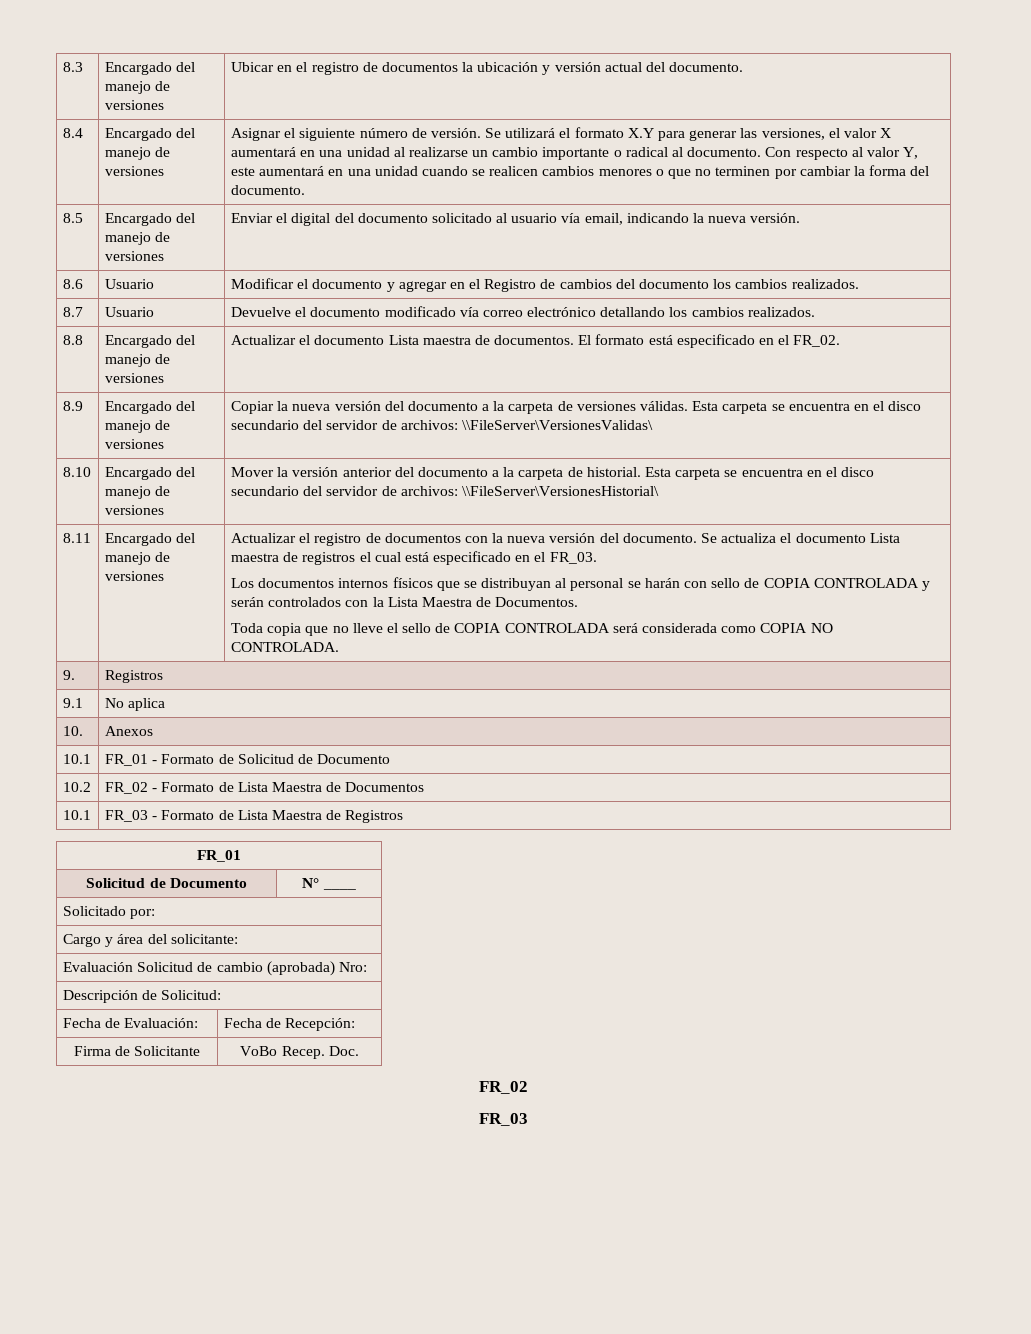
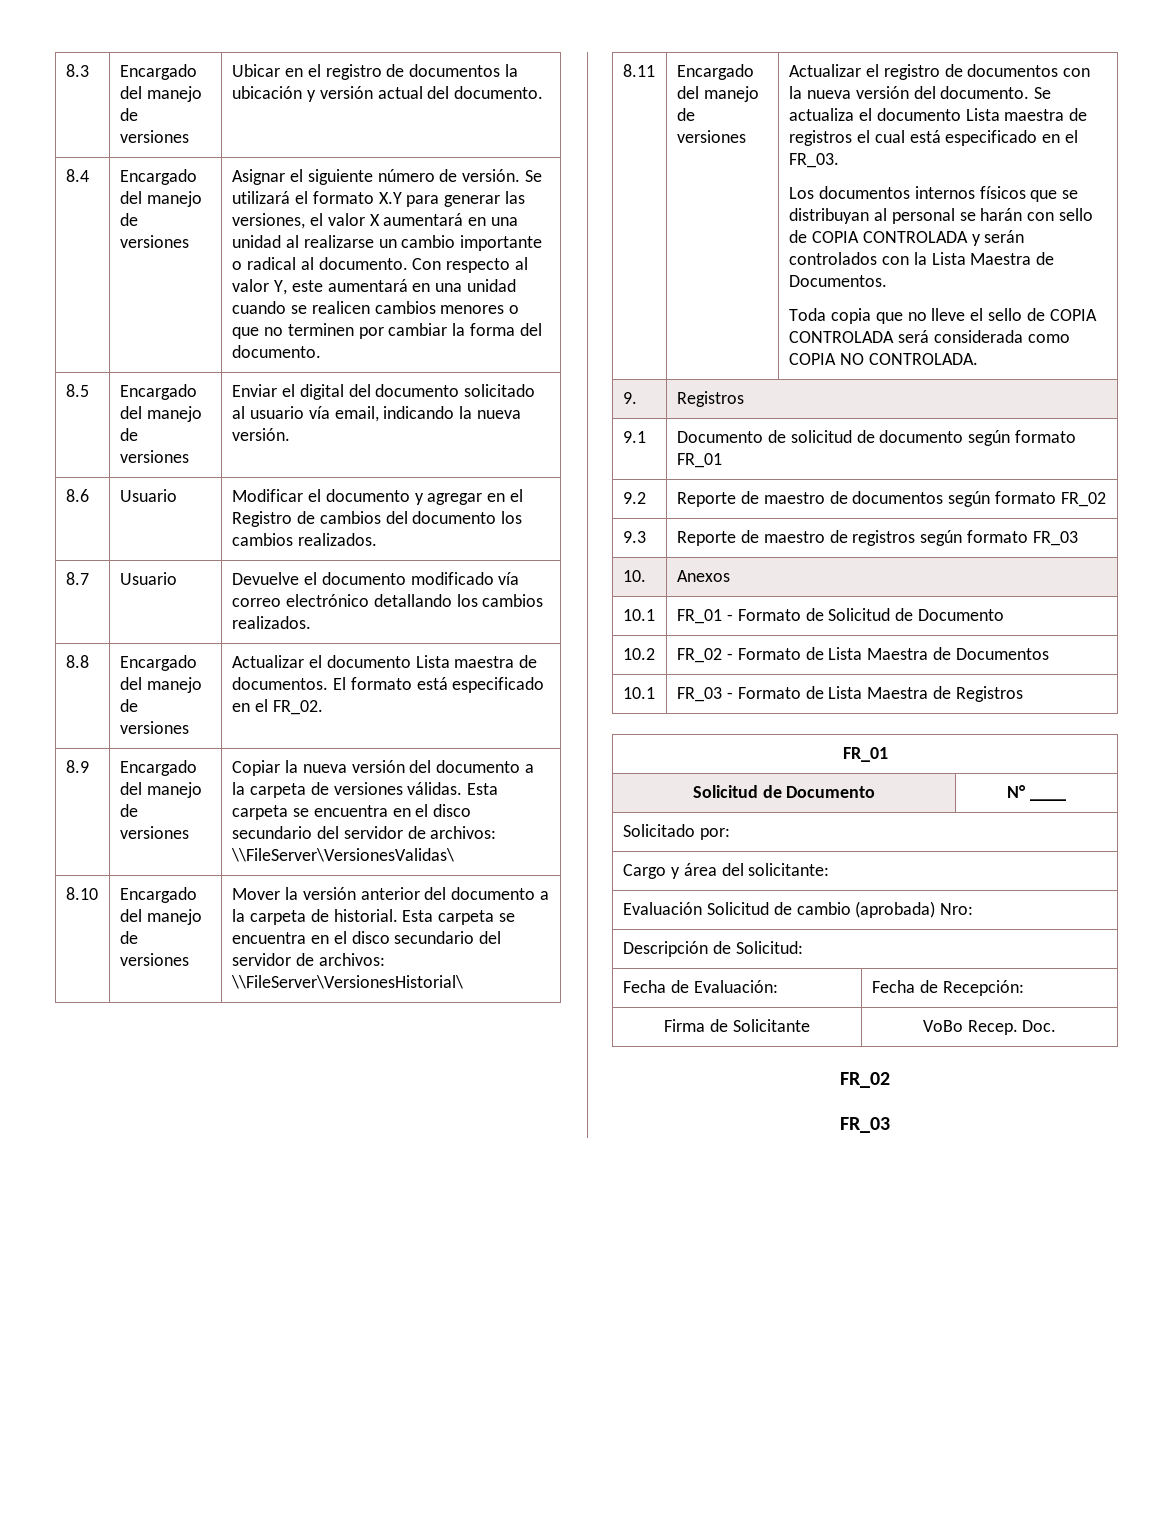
- 9.1 | No aplica
+ 9.1 | Documento de solicitud de documento según formato FR_01
+ 9.2 | Reporte de maestro de documentos según formato FR_02
+ 9.3 | Reporte de maestro de registros según formato FR_03

